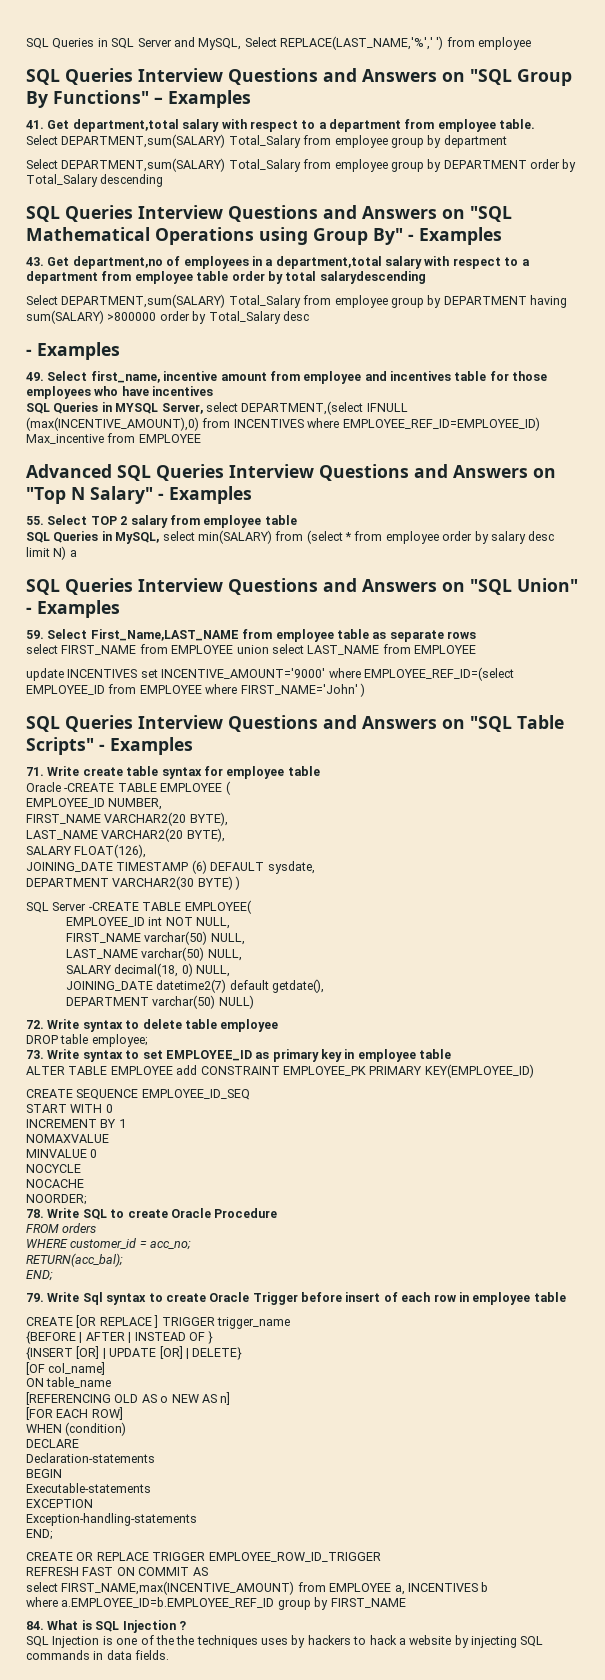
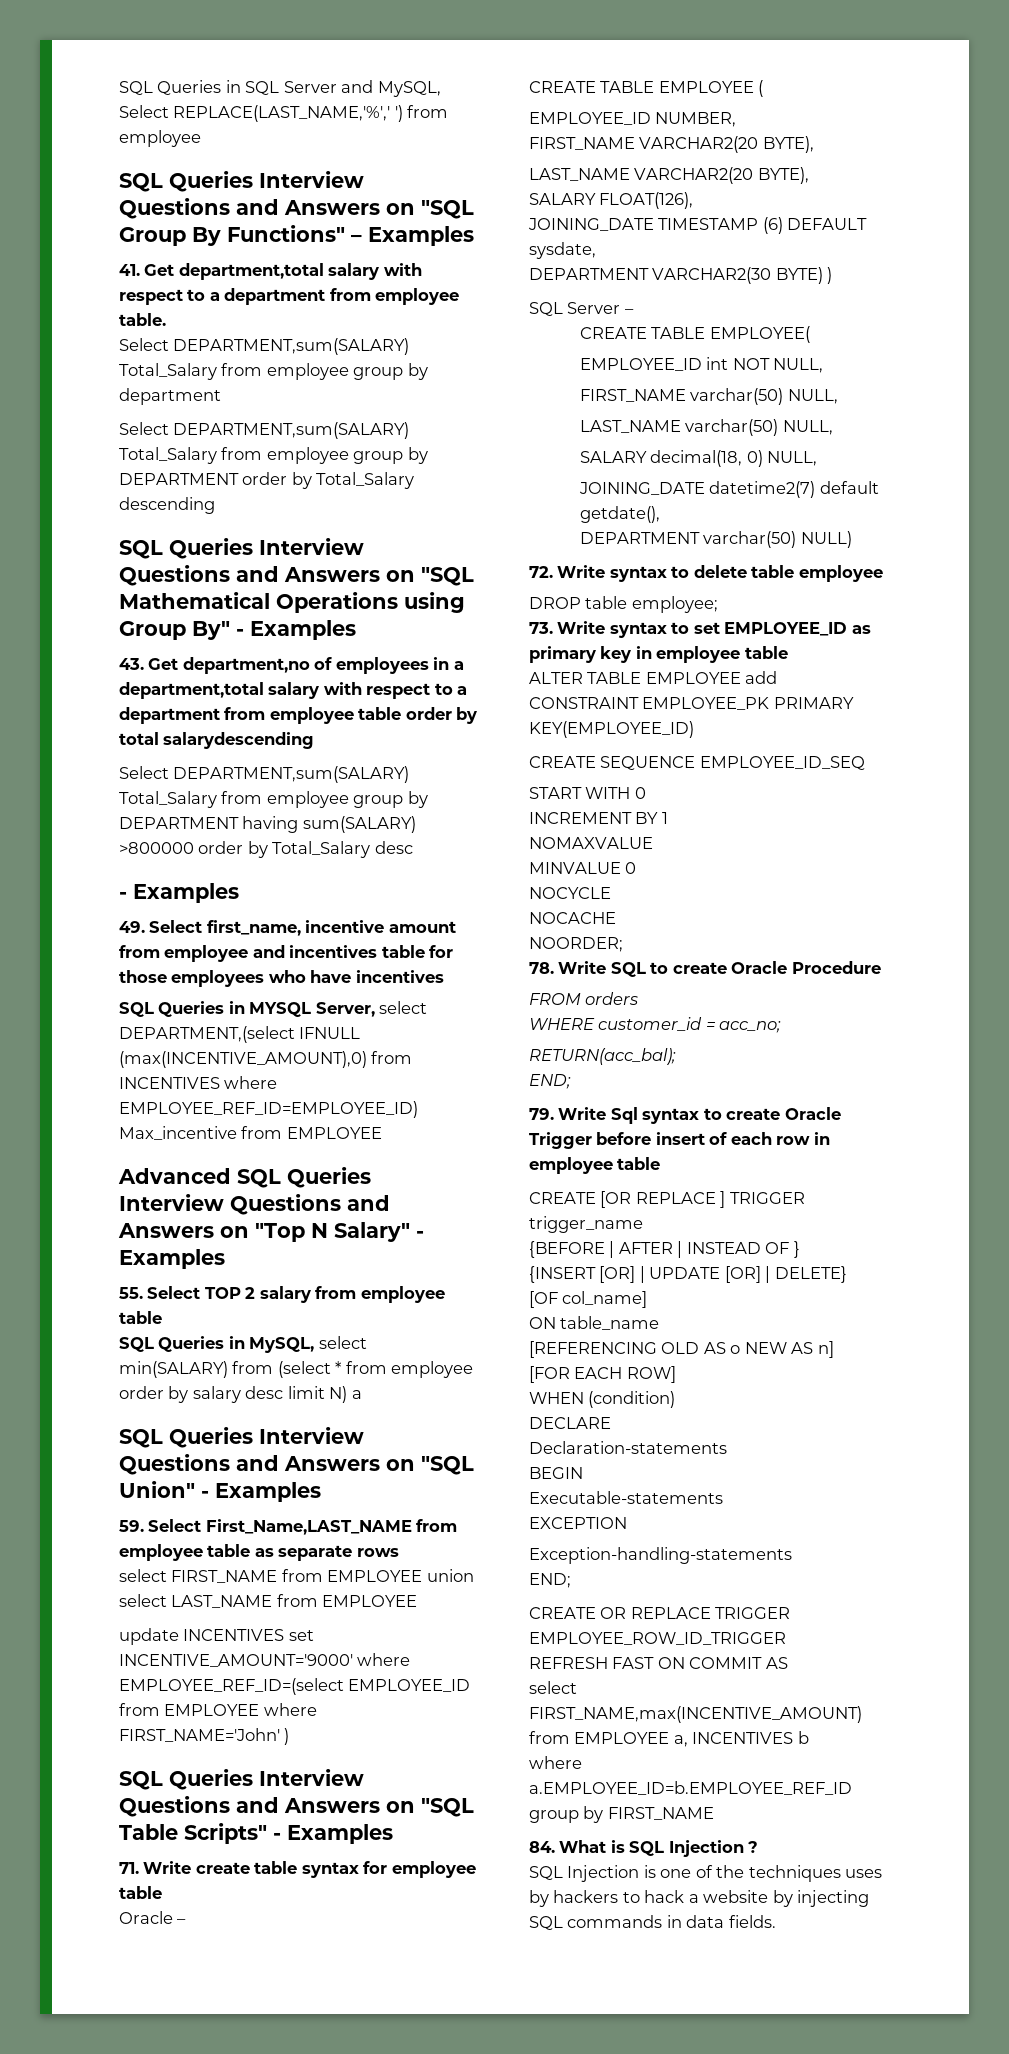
- Oracle -CREATE TABLE EMPLOYEE (
+ Oracle –
+ CREATE TABLE EMPLOYEE (
- SQL Server -CREATE TABLE EMPLOYEE(
+ SQL Server –
+ CREATE TABLE EMPLOYEE(
- SQL Injection is one of the the techniques uses by hackers to hack a website by injecting SQL commands in data fields.
+ SQL Injection is one of the techniques uses by hackers to hack a website by injecting SQL commands in data fields.

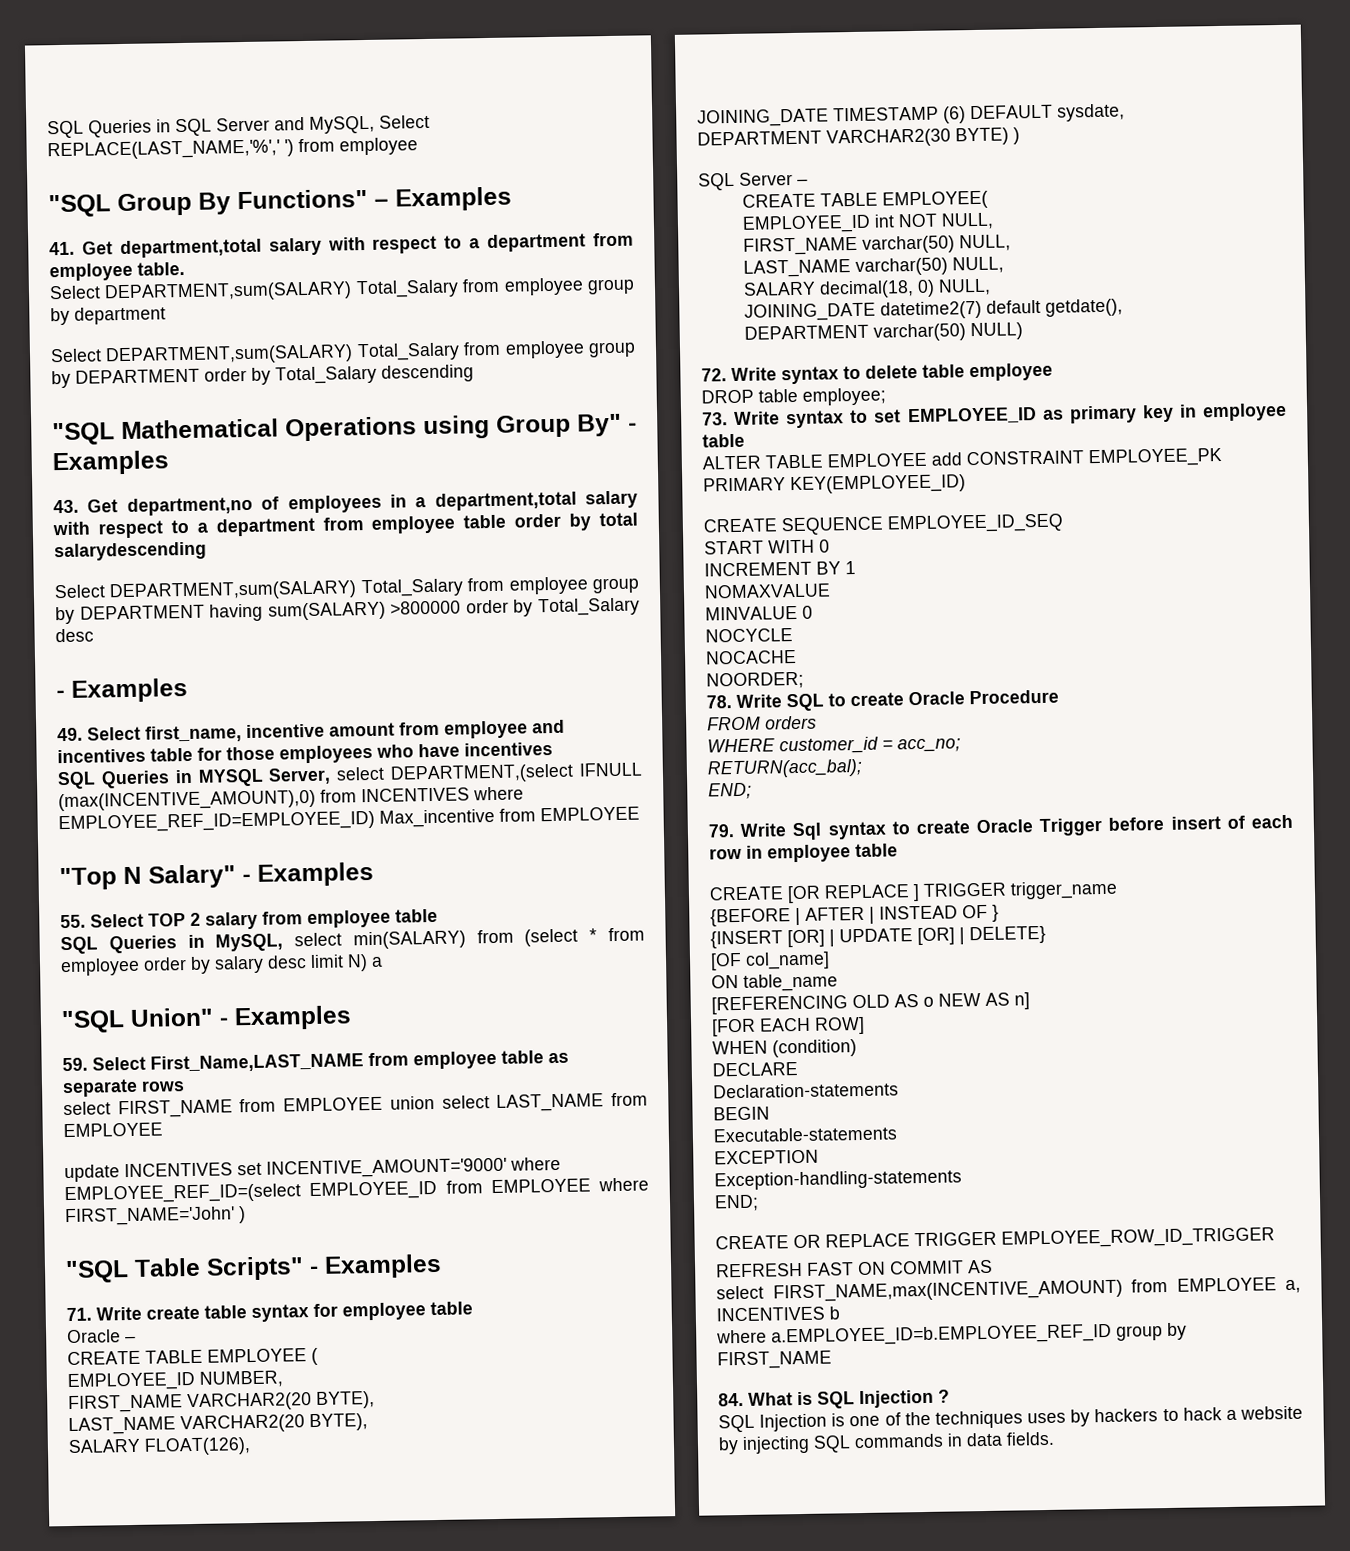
- SQL Queries Interview Questions and Answers on "SQL Group By Functions" – Examples
+ "SQL Group By Functions" – Examples
- SQL Queries Interview Questions and Answers on "SQL Mathematical Operations using Group By" - Examples
+ "SQL Mathematical Operations using Group By" - Examples
- Advanced SQL Queries Interview Questions and Answers on "Top N Salary" - Examples
+ "Top N Salary" - Examples
- SQL Queries Interview Questions and Answers on "SQL Union" - Examples
+ "SQL Union" - Examples
- SQL Queries Interview Questions and Answers on "SQL Table Scripts" - Examples
+ "SQL Table Scripts" - Examples

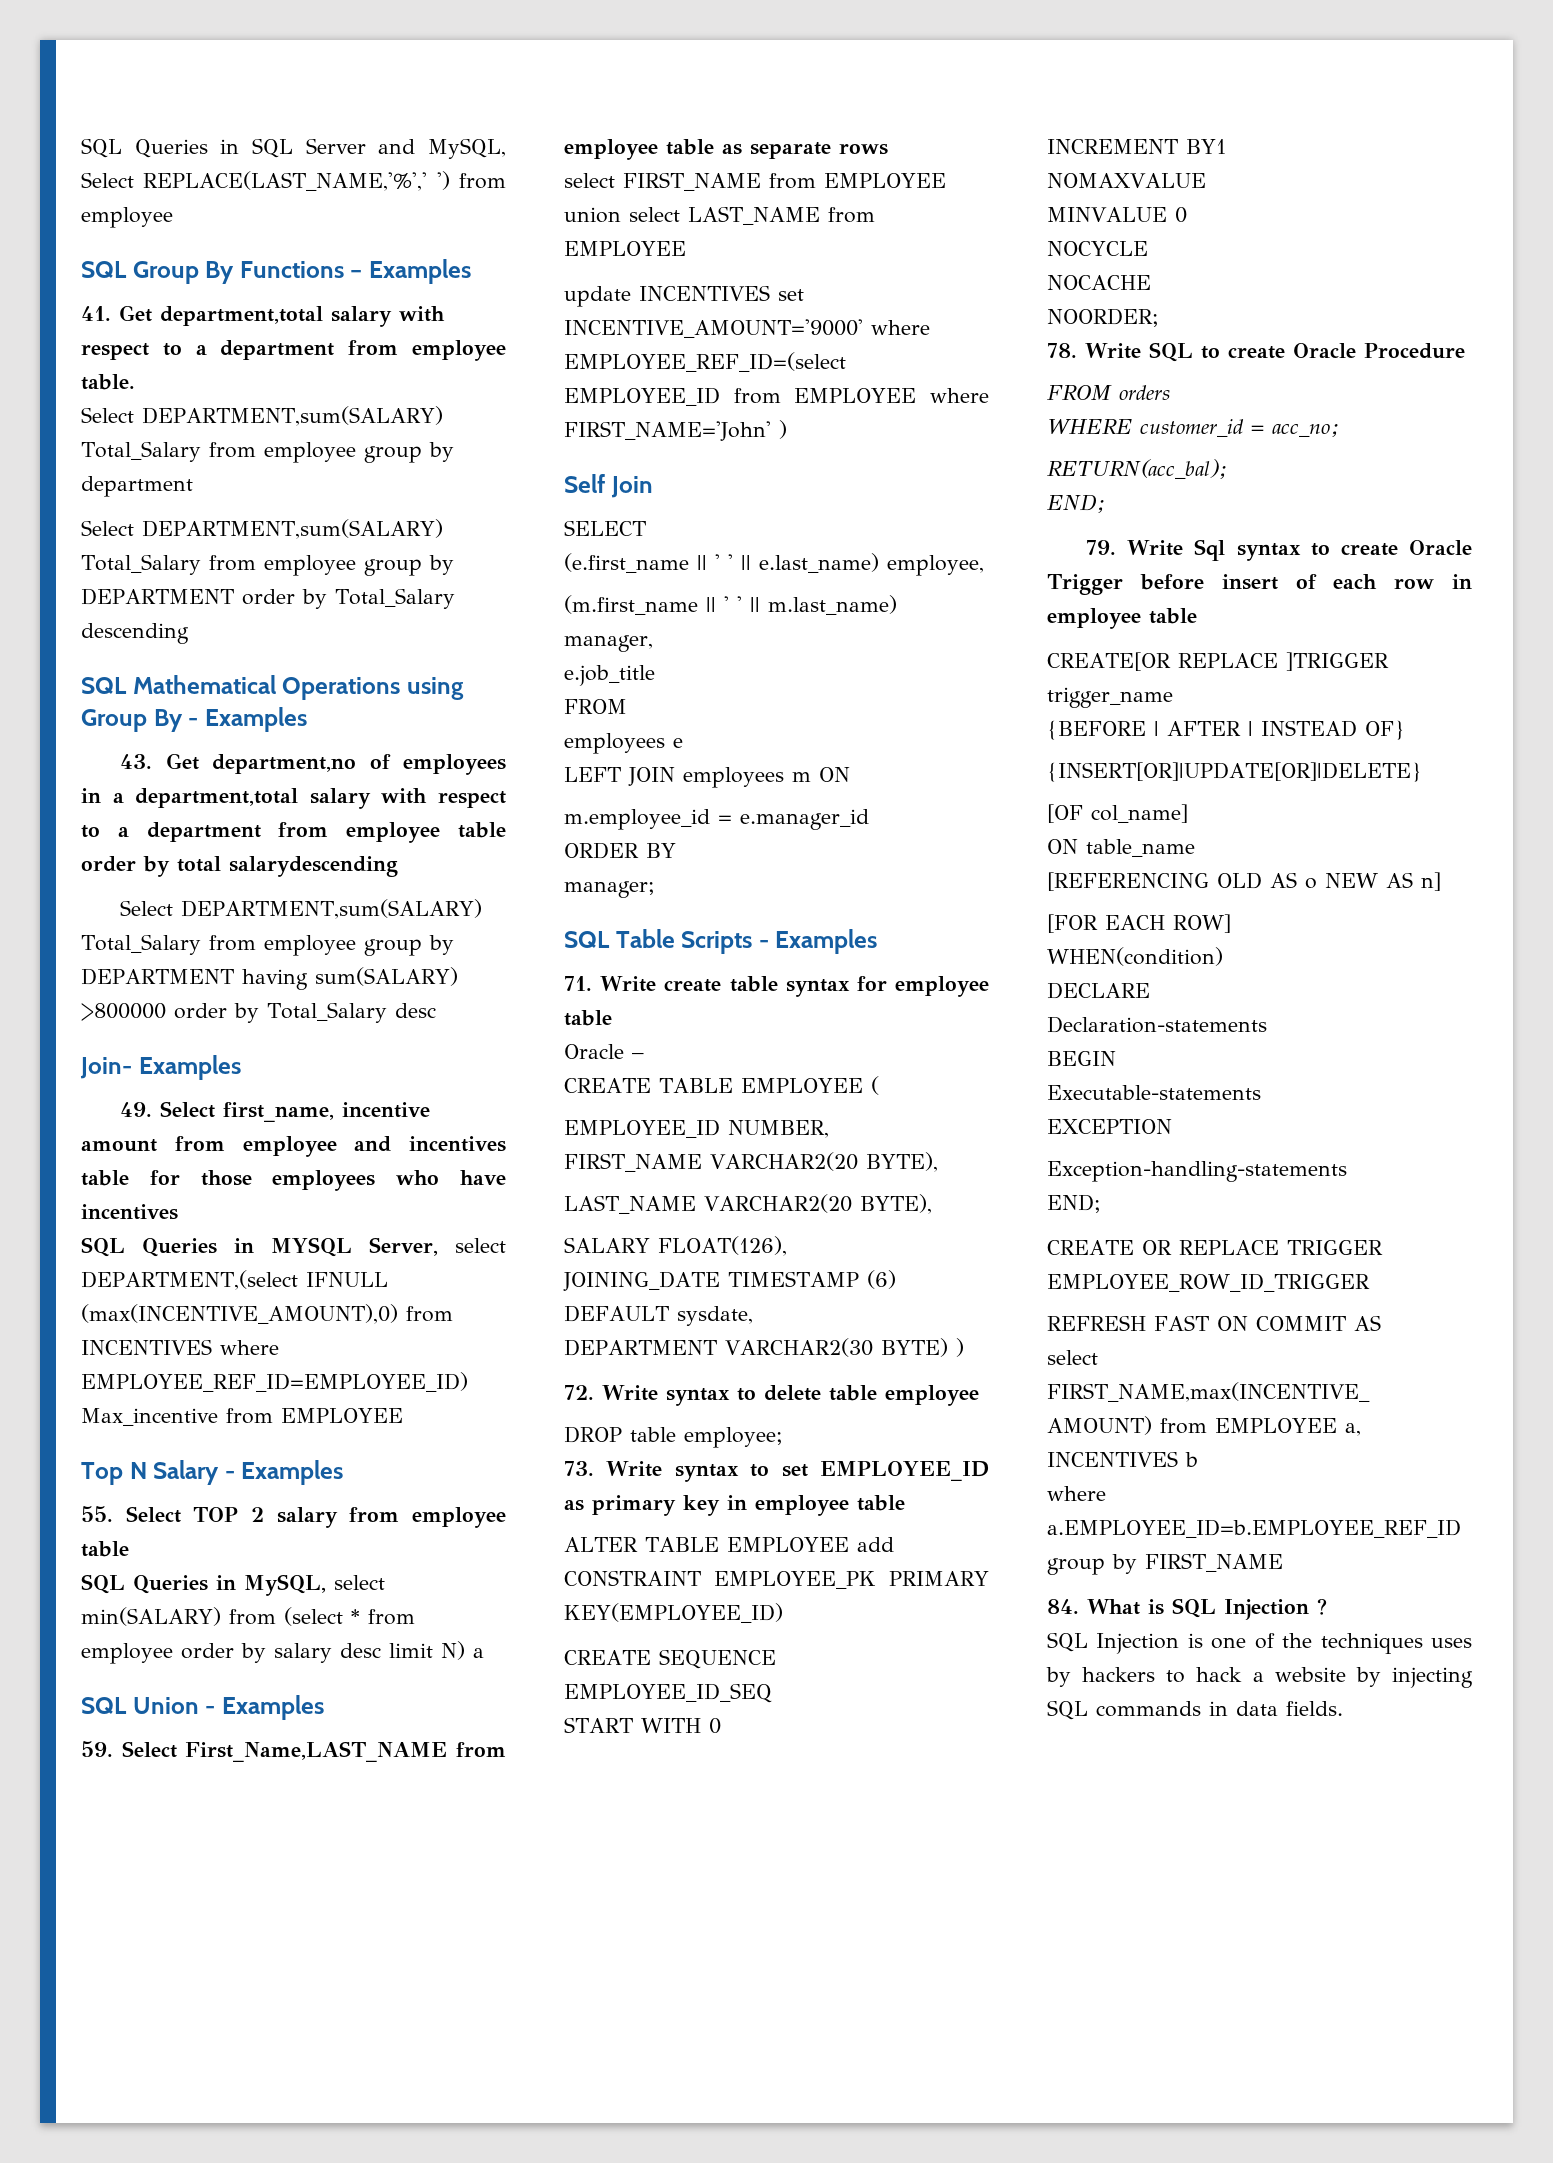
- "SQL Group By Functions" – Examples
+ SQL Group By Functions – Examples
- "SQL Mathematical Operations using Group By" - Examples
+ SQL Mathematical Operations using Group By - Examples
  Select DEPARTMENT,sum(SALARY) Total_Salary from employee group by DEPARTMENT having sum(SALARY) >800000 order by Total_Salary desc
- - Examples
+ Join- Examples
- "Top N Salary" - Examples
+ Top N Salary - Examples
- "SQL Union" - Examples
+ SQL Union - Examples
- "SQL Table Scripts" - Examples
+ Self Join
+ SELECT
+ (e.first_name || ' ' || e.last_name) employee,
+ (m.first_name || ' ' || m.last_name) manager,
+ e.job_title
+ FROM
+ employees e
+ LEFT JOIN employees m ON
+ m.employee_id = e.manager_id
+ ORDER BY
+ manager;
+ SQL Table Scripts - Examples
- SQL Server –
- CREATE TABLE EMPLOYEE(
- EMPLOYEE_ID int NOT NULL,
- FIRST_NAME varchar(50) NULL,
- LAST_NAME varchar(50) NULL,
- SALARY decimal(18, 0) NULL,
- JOINING_DATE datetime2(7) default getdate(),
- DEPARTMENT varchar(50) NULL)
- INCREMENT BY 1
+ INCREMENT BY1
- CREATE [OR REPLACE ] TRIGGER trigger_name
+ CREATE[OR REPLACE ]TRIGGER trigger_name
- {BEFORE | AFTER | INSTEAD OF }
- {INSERT [OR] | UPDATE [OR] | DELETE}
+ {BEFORE | AFTER | INSTEAD OF}
+ {INSERT[OR]|UPDATE[OR]|DELETE}
- WHEN (condition)
+ WHEN(condition)

